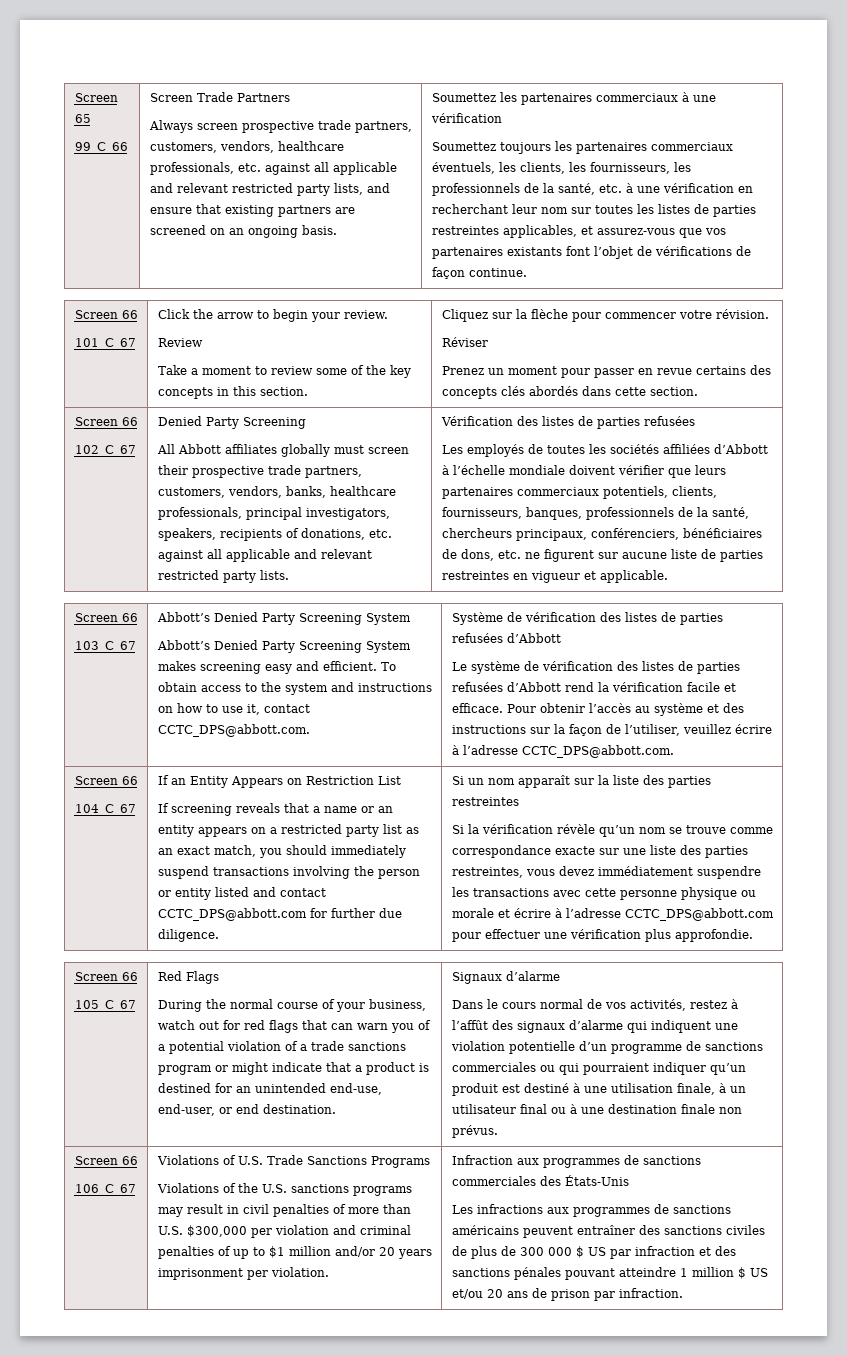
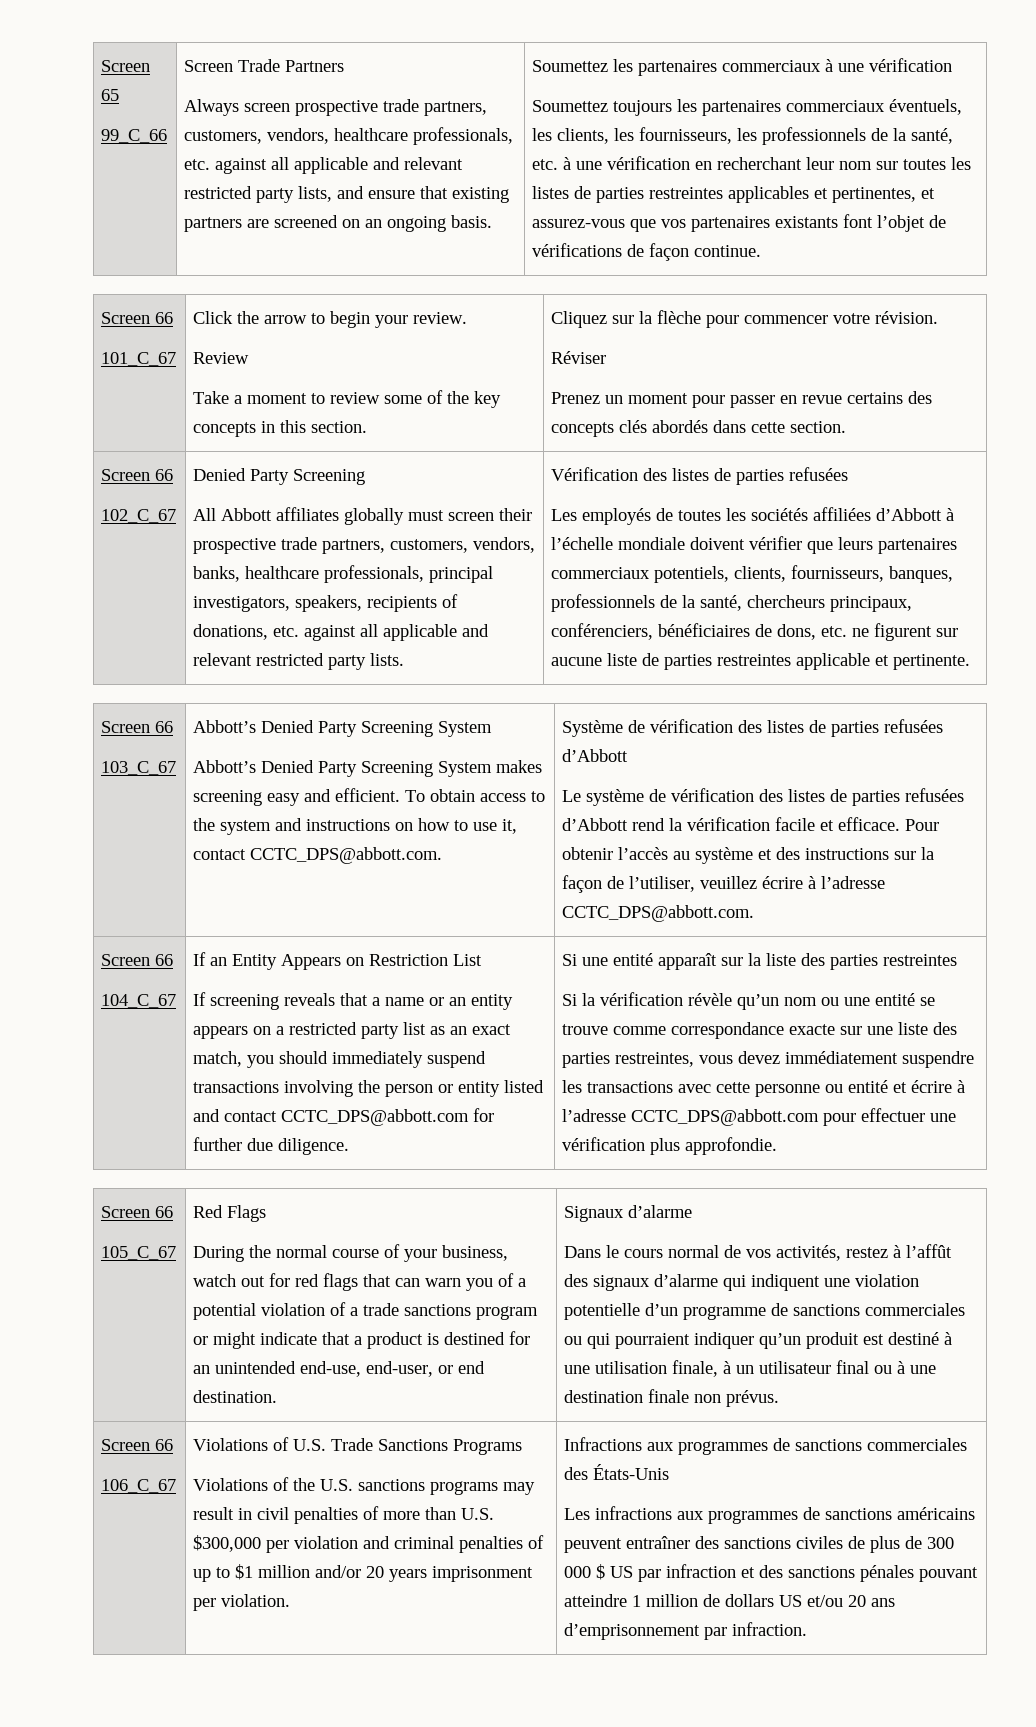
- Soumettez toujours les partenaires commerciaux éventuels, les clients, les fournisseurs, les professionnels de la santé, etc. à une vérification en recherchant leur nom sur toutes les listes de parties restreintes applicables, et assurez-vous que vos partenaires existants font l’objet de vérifications de façon continue.
+ Soumettez toujours les partenaires commerciaux éventuels, les clients, les fournisseurs, les professionnels de la santé, etc. à une vérification en recherchant leur nom sur toutes les listes de parties restreintes applicables et pertinentes, et assurez-vous que vos partenaires existants font l’objet de vérifications de façon continue.
- Les employés de toutes les sociétés affiliées d’Abbott à l’échelle mondiale doivent vérifier que leurs partenaires commerciaux potentiels, clients, fournisseurs, banques, professionnels de la santé, chercheurs principaux, conférenciers, bénéficiaires de dons, etc. ne figurent sur aucune liste de parties restreintes en vigueur et applicable.
+ Les employés de toutes les sociétés affiliées d’Abbott à l’échelle mondiale doivent vérifier que leurs partenaires commerciaux potentiels, clients, fournisseurs, banques, professionnels de la santé, chercheurs principaux, conférenciers, bénéficiaires de dons, etc. ne figurent sur aucune liste de parties restreintes applicable et pertinente.
- Si un nom apparaît sur la liste des parties restreintes
+ Si une entité apparaît sur la liste des parties restreintes
- Si la vérification révèle qu’un nom se trouve comme correspondance exacte sur une liste des parties restreintes, vous devez immédiatement suspendre les transactions avec cette personne physique ou morale et écrire à l’adresse CCTC_DPS@abbott.com pour effectuer une vérification plus approfondie.
+ Si la vérification révèle qu’un nom ou une entité se trouve comme correspondance exacte sur une liste des parties restreintes, vous devez immédiatement suspendre les transactions avec cette personne ou entité et écrire à l’adresse CCTC_DPS@abbott.com pour effectuer une vérification plus approfondie.
- Infraction aux programmes de sanctions commerciales des États-Unis
+ Infractions aux programmes de sanctions commerciales des États-Unis
- Les infractions aux programmes de sanctions américains peuvent entraîner des sanctions civiles de plus de 300 000 $ US par infraction et des sanctions pénales pouvant atteindre 1 million $ US et/ou 20 ans de prison par infraction.
+ Les infractions aux programmes de sanctions américains peuvent entraîner des sanctions civiles de plus de 300 000 $ US par infraction et des sanctions pénales pouvant atteindre 1 million de dollars US et/ou 20 ans d’emprisonnement par infraction.

